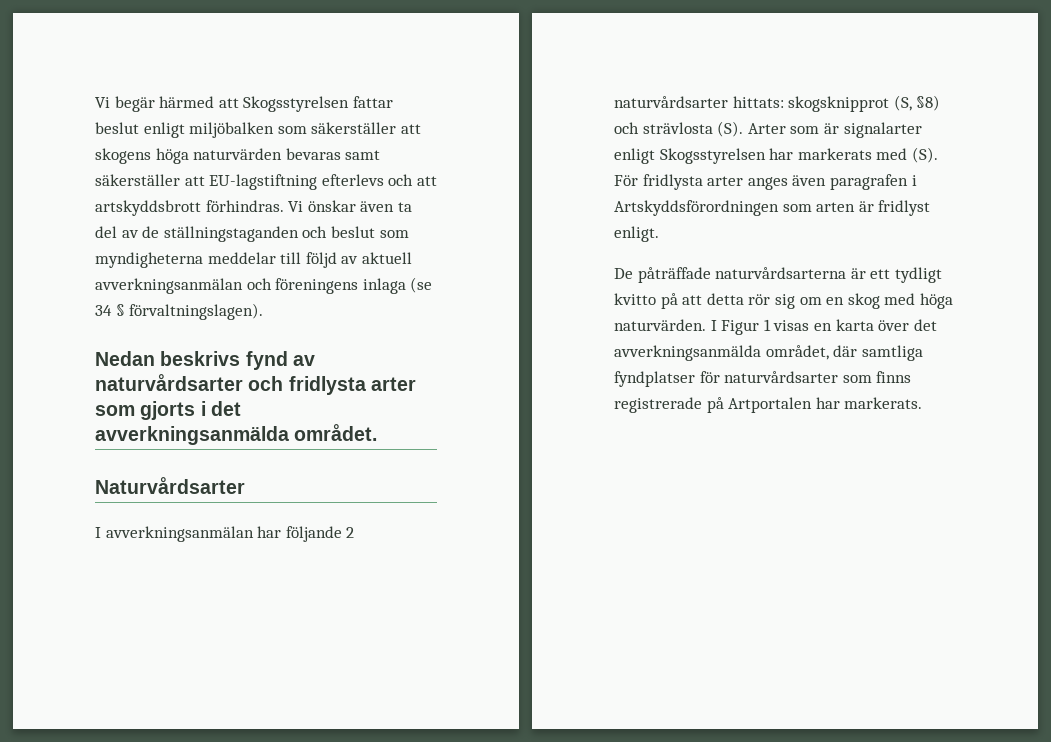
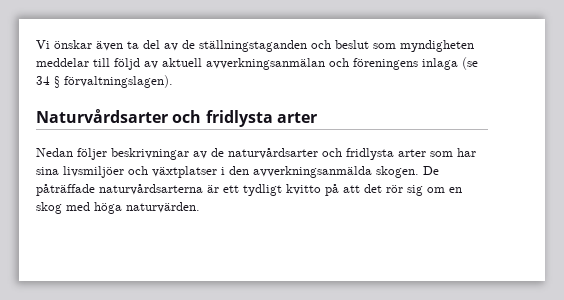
- Vi begär härmed att Skogsstyrelsen fattar beslut enligt miljöbalken som säkerställer att skogens höga naturvärden bevaras samt säkerställer att EU-lagstiftning efterlevs och att artskyddsbrott förhindras. Vi önskar även ta del av de ställningstaganden och beslut som myndigheterna meddelar till följd av aktuell avverkningsanmälan och föreningens inlaga (se 34 § förvaltningslagen).
+ Vi önskar även ta del av de ställningstaganden och beslut som myndigheten meddelar till följd av aktuell avverkningsanmälan och föreningens inlaga (se 34 § förvaltningslagen).
- Nedan beskrivs fynd av naturvårdsarter och fridlysta arter som gjorts i det avverkningsanmälda området.
- Naturvårdsarter
- I avverkningsanmälan har följande 2 naturvårdsarter hittats: skogsknipprot (S, §8) och strävlosta (S). Arter som är signalarter enligt Skogsstyrelsen har markerats med (S). För fridlysta arter anges även paragrafen i Artskyddsförordningen som arten är fridlyst enligt.
- De påträffade naturvårdsarterna är ett tydligt kvitto på att detta rör sig om en skog med höga naturvärden. I Figur 1 visas en karta över det avverkningsanmälda området, där samtliga fyndplatser för naturvårdsarter som finns registrerade på Artportalen har markerats.
+ Naturvårdsarter och fridlysta arter
+ Nedan följer beskrivningar av de naturvårdsarter och fridlysta arter som har sina livsmiljöer och växtplatser i den avverkningsanmälda skogen. De påträffade naturvårdsarterna är ett tydligt kvitto på att det rör sig om en skog med höga naturvärden.

